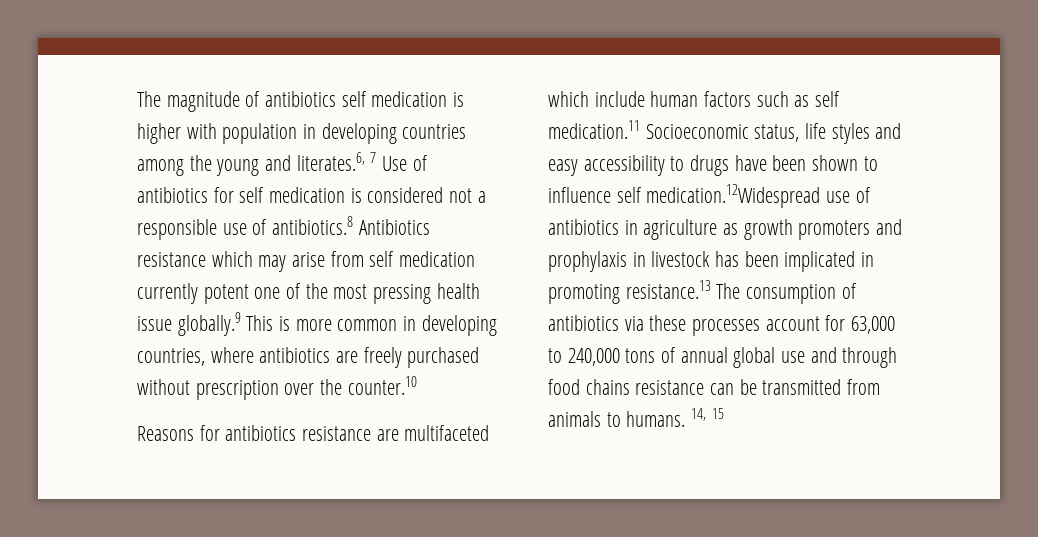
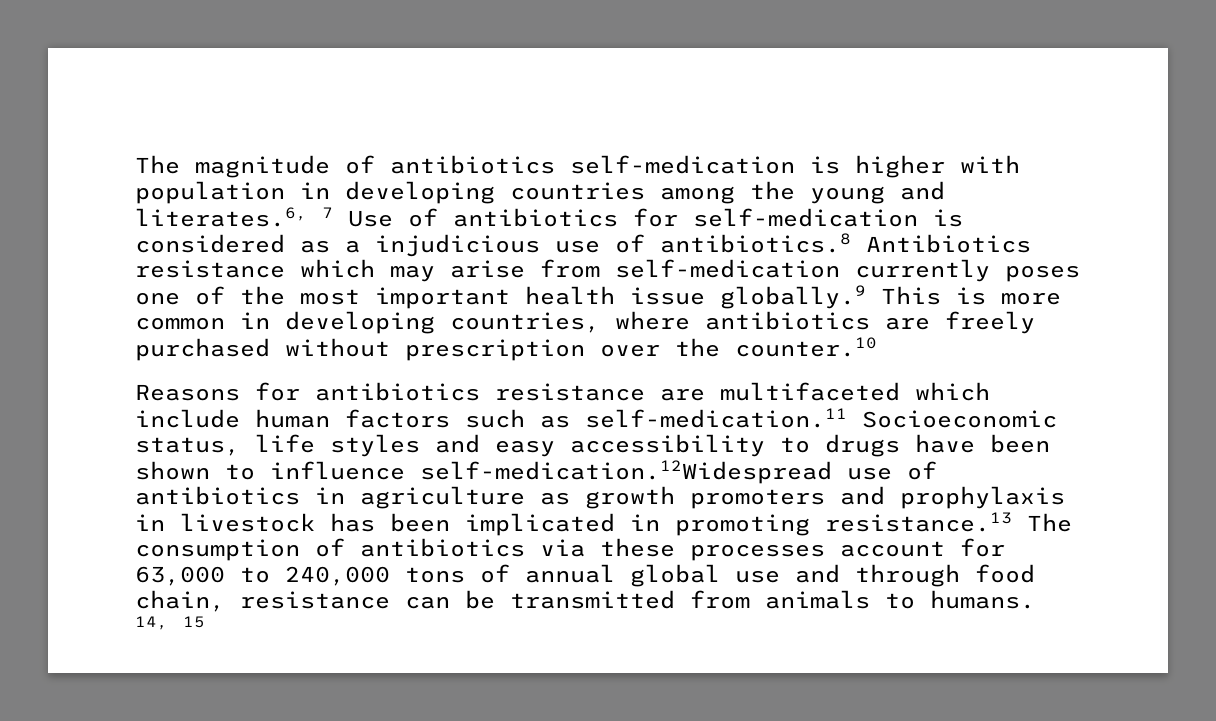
- The magnitude of antibiotics self medication is higher with population in developing countries among the young and literates.6, 7 Use of antibiotics for self medication is considered not a responsible use of antibiotics.8 Antibiotics resistance which may arise from self medication currently potent one of the most pressing health issue globally.9 This is more common in developing countries, where antibiotics are freely purchased without prescription over the counter.10
+ The magnitude of antibiotics self-medication is higher with population in developing countries among the young and literates.6, 7 Use of antibiotics for self-medication is considered as a injudicious use of antibiotics.8 Antibiotics resistance which may arise from self-medication currently poses one of the most important health issue globally.9 This is more common in developing countries, where antibiotics are freely purchased without prescription over the counter.10
- Reasons for antibiotics resistance are multifaceted which include human factors such as self medication.11 Socioeconomic status, life styles and easy accessibility to drugs have been shown to influence self medication.12Widespread use of antibiotics in agriculture as growth promoters and prophylaxis in livestock has been implicated in promoting resistance.13 The consumption of antibiotics via these processes account for 63,000 to 240,000 tons of annual global use and through food chains resistance can be transmitted from animals to humans.
+ Reasons for antibiotics resistance are multifaceted which include human factors such as self-medication.11 Socioeconomic status, life styles and easy accessibility to drugs have been shown to influence self-medication.12Widespread use of antibiotics in agriculture as growth promoters and prophylaxis in livestock has been implicated in promoting resistance.13 The consumption of antibiotics via these processes account for 63,000 to 240,000 tons of annual global use and through food chain, resistance can be transmitted from animals to humans.

